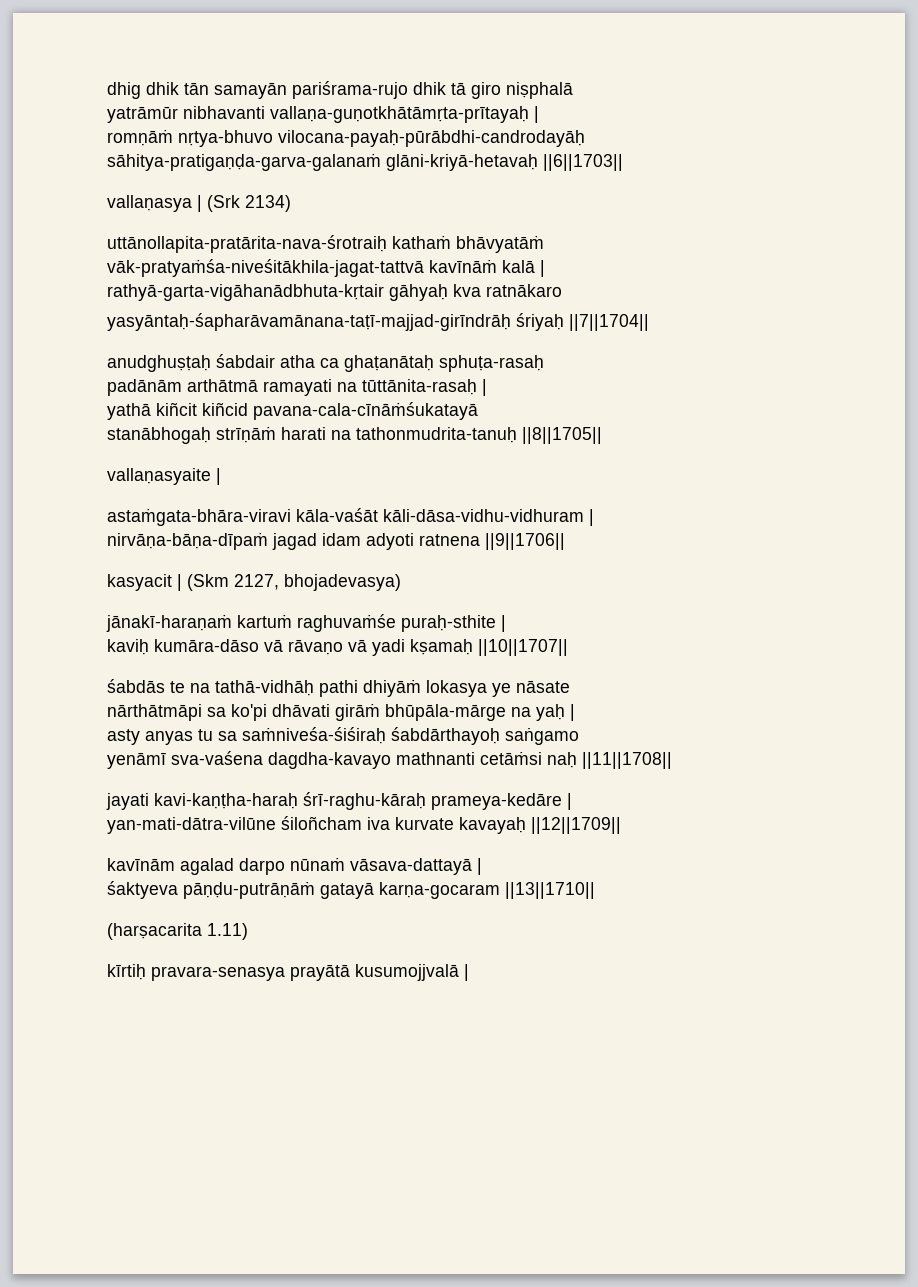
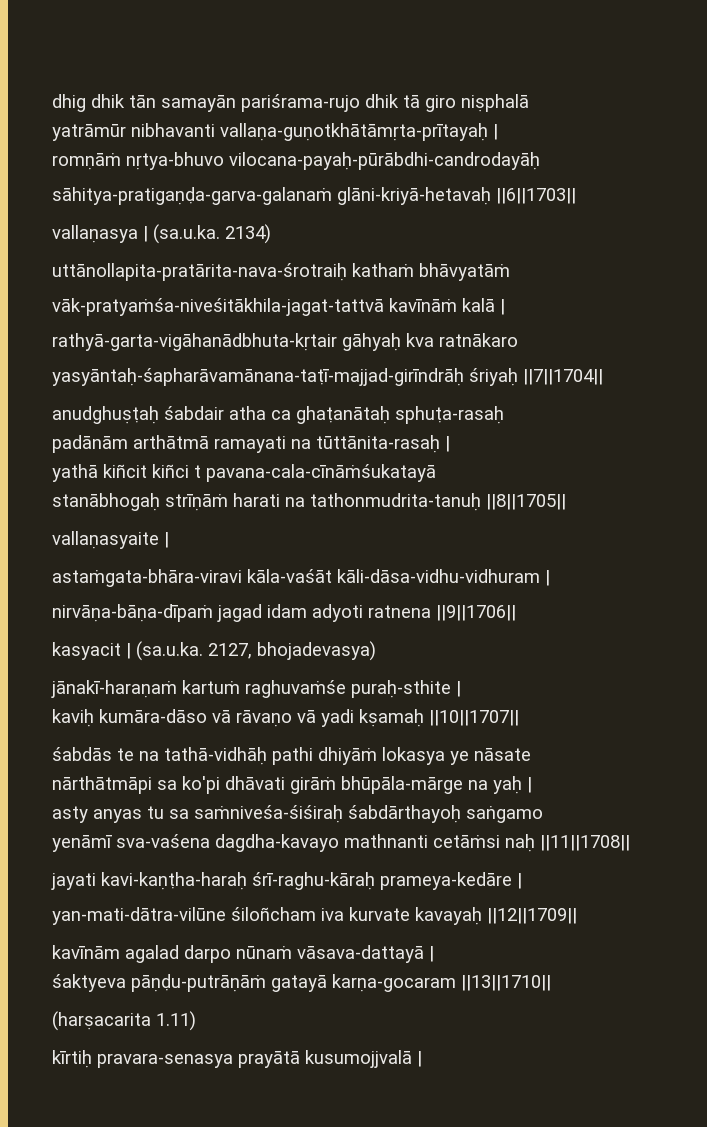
- vallaṇasya | (Srk 2134)
+ vallaṇasya | (sa.u.ka. 2134)
- yathā kiñcit kiñcid pavana-cala-cīnāṁśukatayā
+ yathā kiñcit kiñci t pavana-cala-cīnāṁśukatayā
- kasyacit | (Skm 2127, bhojadevasya)
+ kasyacit | (sa.u.ka. 2127, bhojadevasya)

